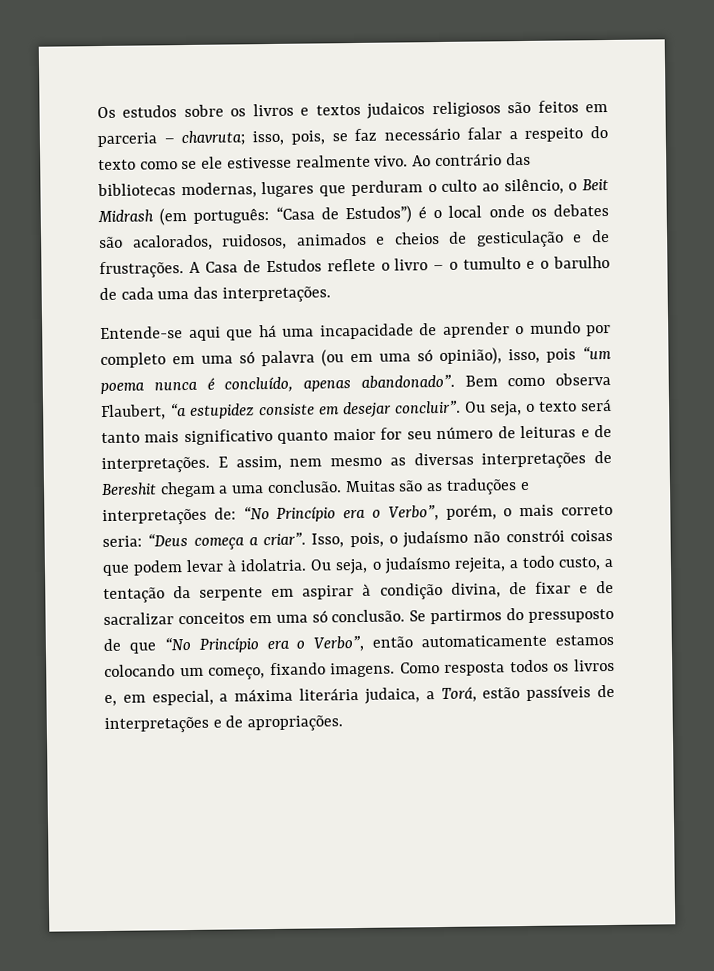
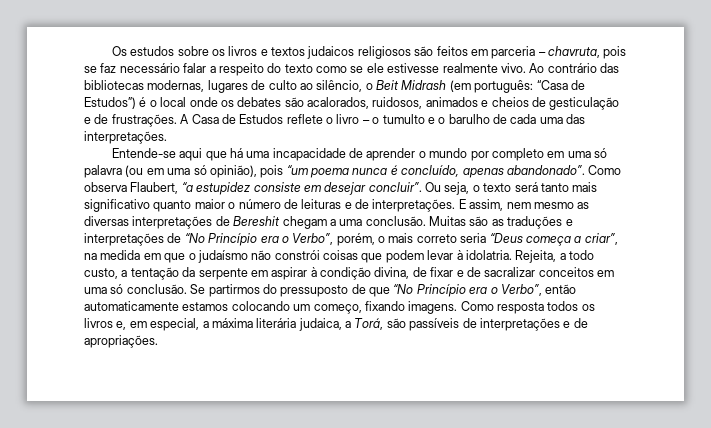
- Os estudos sobre os livros e textos judaicos religiosos são feitos em parceria – chavruta; isso, pois, se faz necessário falar a respeito do texto como se ele estivesse realmente vivo.
+ Os estudos sobre os livros e textos judaicos religiosos são feitos em parceria – chavruta, pois se faz necessário falar a respeito do texto como se ele estivesse realmente vivo.
- Ao contrário das bibliotecas modernas, lugares que perduram o culto ao silêncio, o Beit Midrash (em português: “Casa de Estudos”) é o local onde os debates são acalorados, ruidosos, animados e cheios de gesticulação e de frustrações.
+ Ao contrário das bibliotecas modernas, lugares de culto ao silêncio, o Beit Midrash (em português: “Casa de Estudos”) é o local onde os debates são acalorados, ruidosos, animados e cheios de gesticulação e de frustrações.
- Entende-se aqui que há uma incapacidade de aprender o mundo por completo em uma só palavra (ou em uma só opinião), isso, pois “um poema nunca é concluído, apenas abandonado”.
+ Entende-se aqui que há uma incapacidade de aprender o mundo por completo em uma só palavra (ou em uma só opinião), pois “um poema nunca é concluído, apenas abandonado”.
- Bem como observa Flaubert, “a estupidez consiste em desejar concluir”.
+ Como observa Flaubert, “a estupidez consiste em desejar concluir”.
- Ou seja, o texto será tanto mais significativo quanto maior for seu número de leituras e de interpretações.
+ Ou seja, o texto será tanto mais significativo quanto maior o número de leituras e de interpretações.
- Muitas são as traduções e interpretações de: “No Princípio era o Verbo”, porém, o mais correto seria: “Deus começa a criar”. Isso, pois, o judaísmo não constrói coisas que podem levar à idolatria.
+ Muitas são as traduções e interpretações de “No Princípio era o Verbo”, porém, o mais correto seria “Deus começa a criar”, na medida em que o judaísmo não constrói coisas que podem levar à idolatria.
- Ou seja, o judaísmo rejeita, a todo custo, a tentação da serpente em aspirar à condição divina, de fixar e de sacralizar conceitos em uma só conclusão.
+ Rejeita, a todo custo, a tentação da serpente em aspirar à condição divina, de fixar e de sacralizar conceitos em uma só conclusão.
- Como resposta todos os livros e, em especial, a máxima literária judaica, a Torá, estão passíveis de interpretações e de apropriações.
+ Como resposta todos os livros e, em especial, a máxima literária judaica, a Torá, são passíveis de interpretações e de apropriações.

